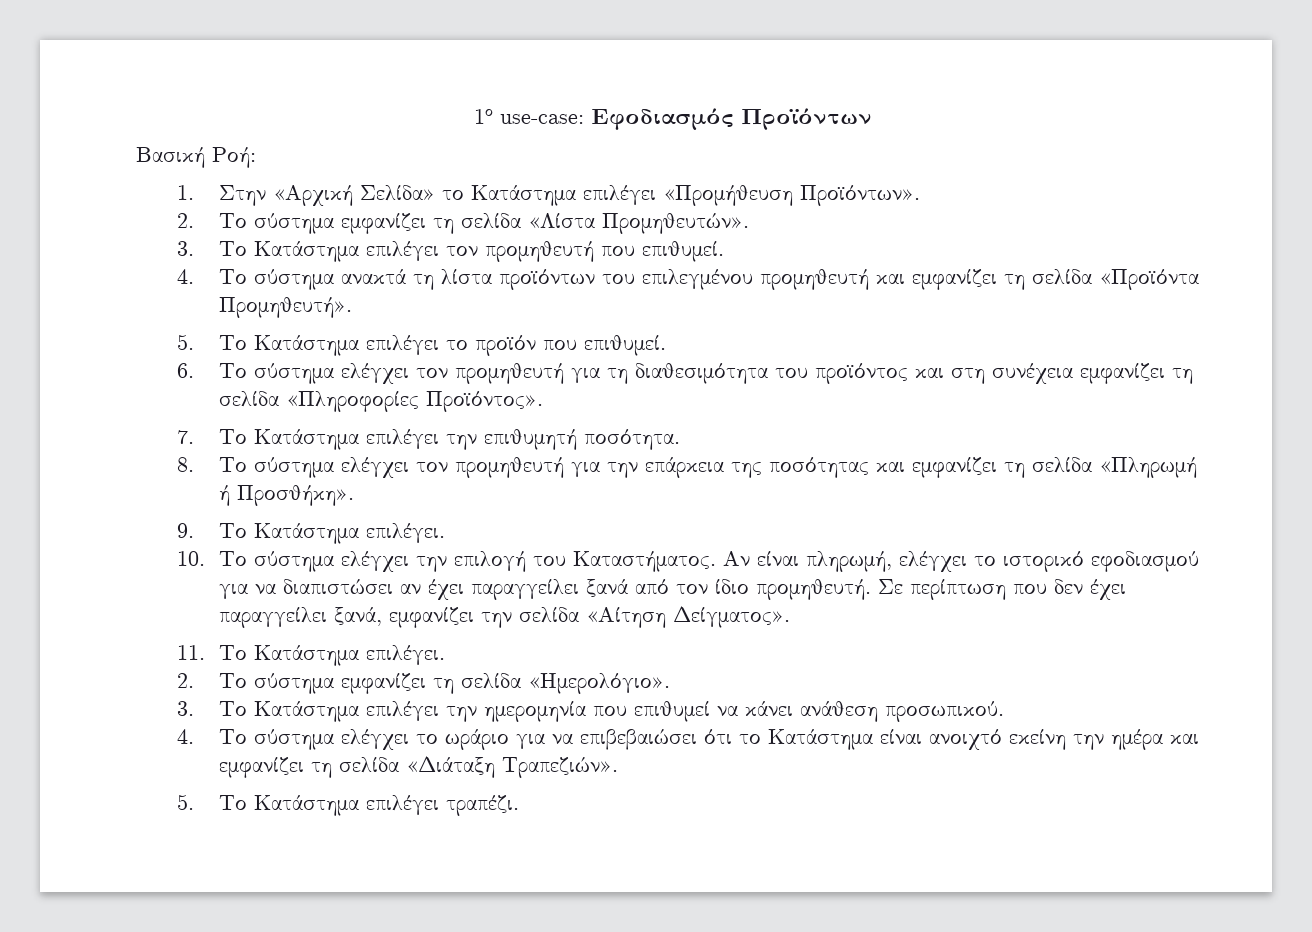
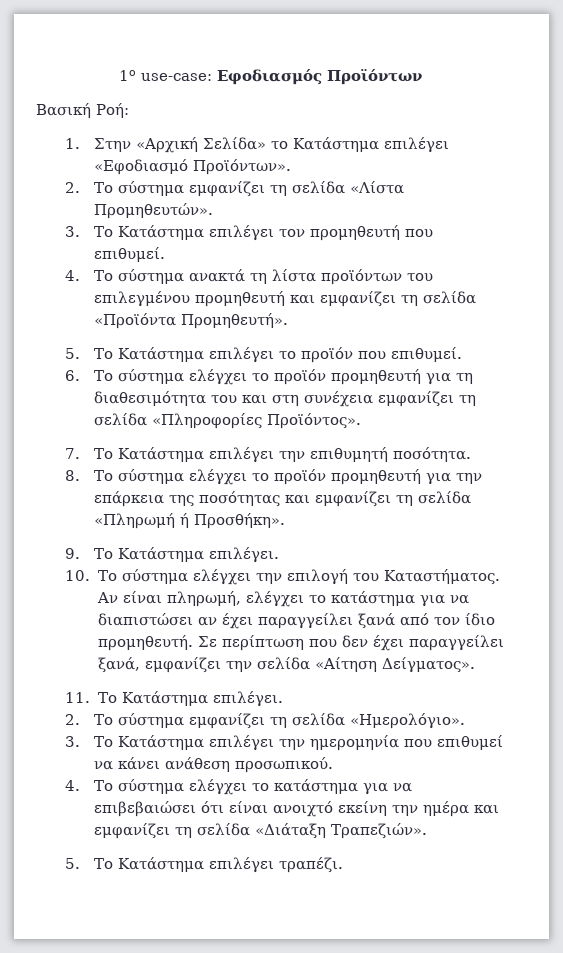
- 1. Στην «Αρχική Σελίδα» το Κατάστημα επιλέγει «Προμήθευση Προϊόντων».
+ 1. Στην «Αρχική Σελίδα» το Κατάστημα επιλέγει «Εφοδιασμό Προϊόντων».
- 6. Το σύστημα ελέγχει τον προμηθευτή για τη διαθεσιμότητα του προϊόντος και στη συνέχεια εμφανίζει τη σελίδα «Πληροφορίες Προϊόντος».
+ 6. Το σύστημα ελέγχει το προϊόν προμηθευτή για τη διαθεσιμότητα του και στη συνέχεια εμφανίζει τη σελίδα «Πληροφορίες Προϊόντος».
- 8. Το σύστημα ελέγχει τον προμηθευτή για την επάρκεια της ποσότητας και εμφανίζει τη σελίδα «Πληρωμή ή Προσθήκη».
+ 8. Το σύστημα ελέγχει το προϊόν προμηθευτή για την επάρκεια της ποσότητας και εμφανίζει τη σελίδα «Πληρωμή ή Προσθήκη».
- Αν είναι πληρωμή, ελέγχει το ιστορικό εφοδιασμού για να διαπιστώσει αν έχει παραγγείλει ξανά από τον ίδιο προμηθευτή.
+ Αν είναι πληρωμή, ελέγχει το κατάστημα για να διαπιστώσει αν έχει παραγγείλει ξανά από τον ίδιο προμηθευτή.
- 4. Το σύστημα ελέγχει το ωράριο για να επιβεβαιώσει ότι το Κατάστημα είναι ανοιχτό εκείνη την ημέρα και εμφανίζει τη σελίδα «Διάταξη Τραπεζιών».
+ 4. Το σύστημα ελέγχει το κατάστημα για να επιβεβαιώσει ότι είναι ανοιχτό εκείνη την ημέρα και εμφανίζει τη σελίδα «Διάταξη Τραπεζιών».

